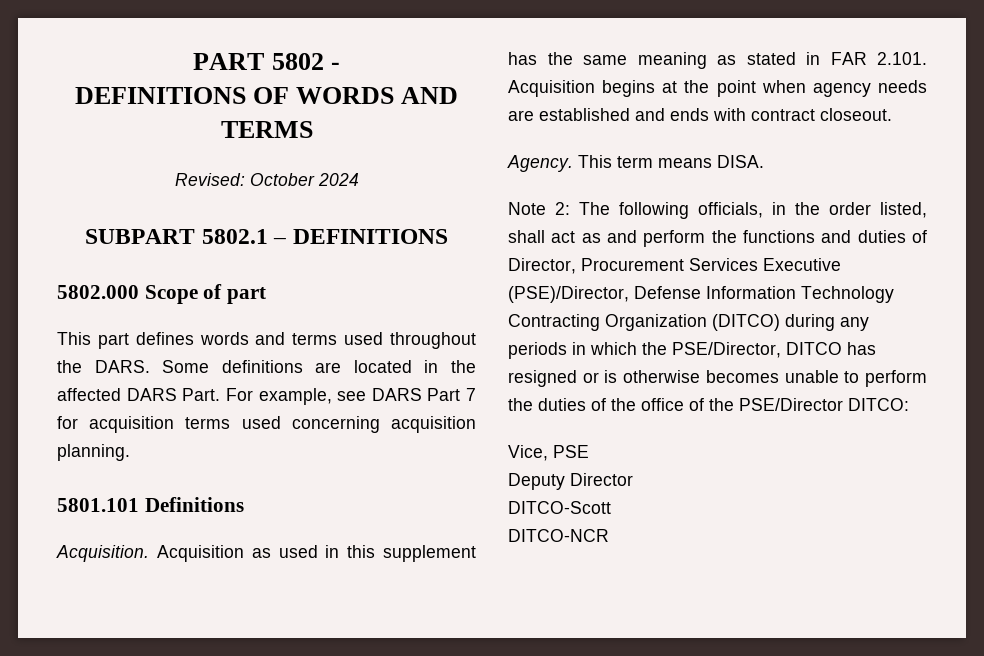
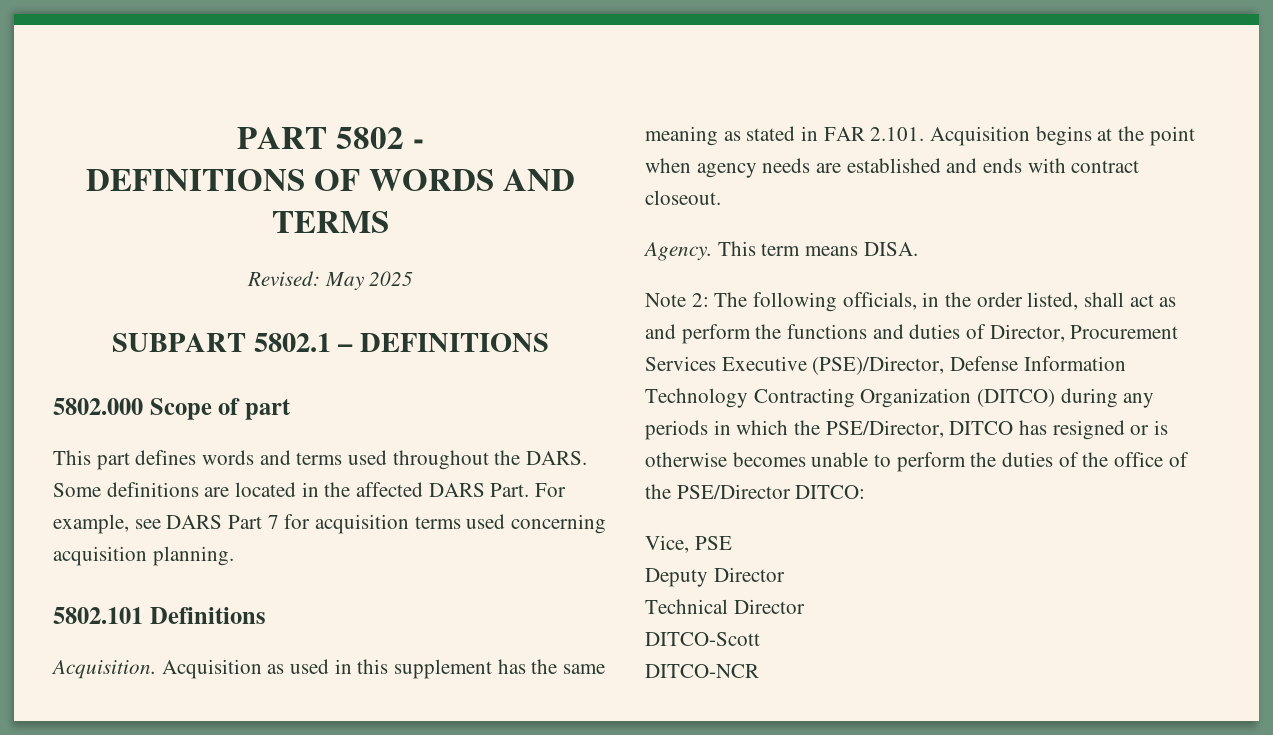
- Revised: October 2024
+ Revised: May 2025
- 5801.101 Definitions
+ 5802.101 Definitions
+ Technical Director

